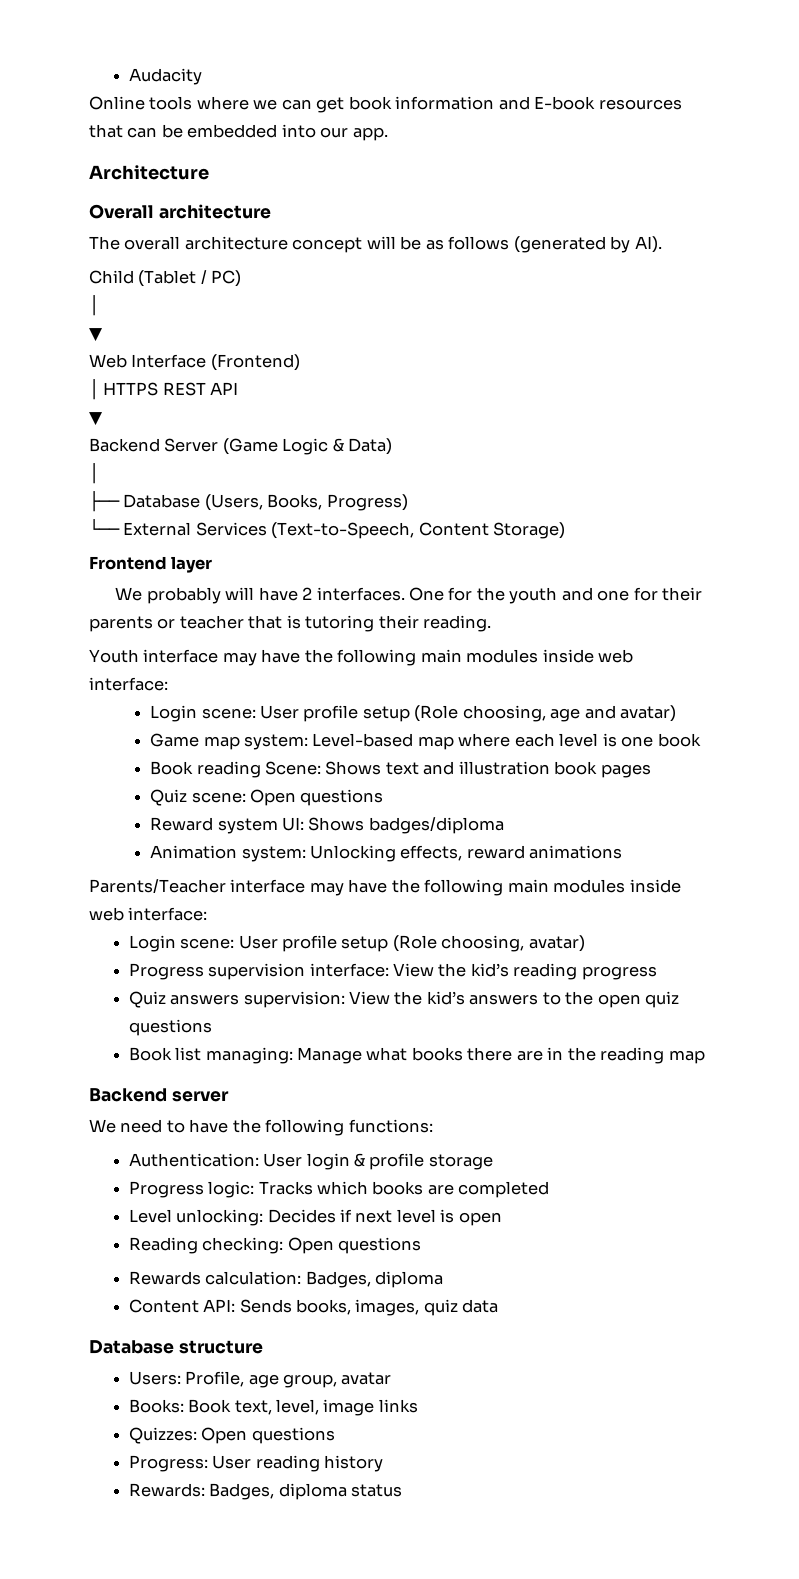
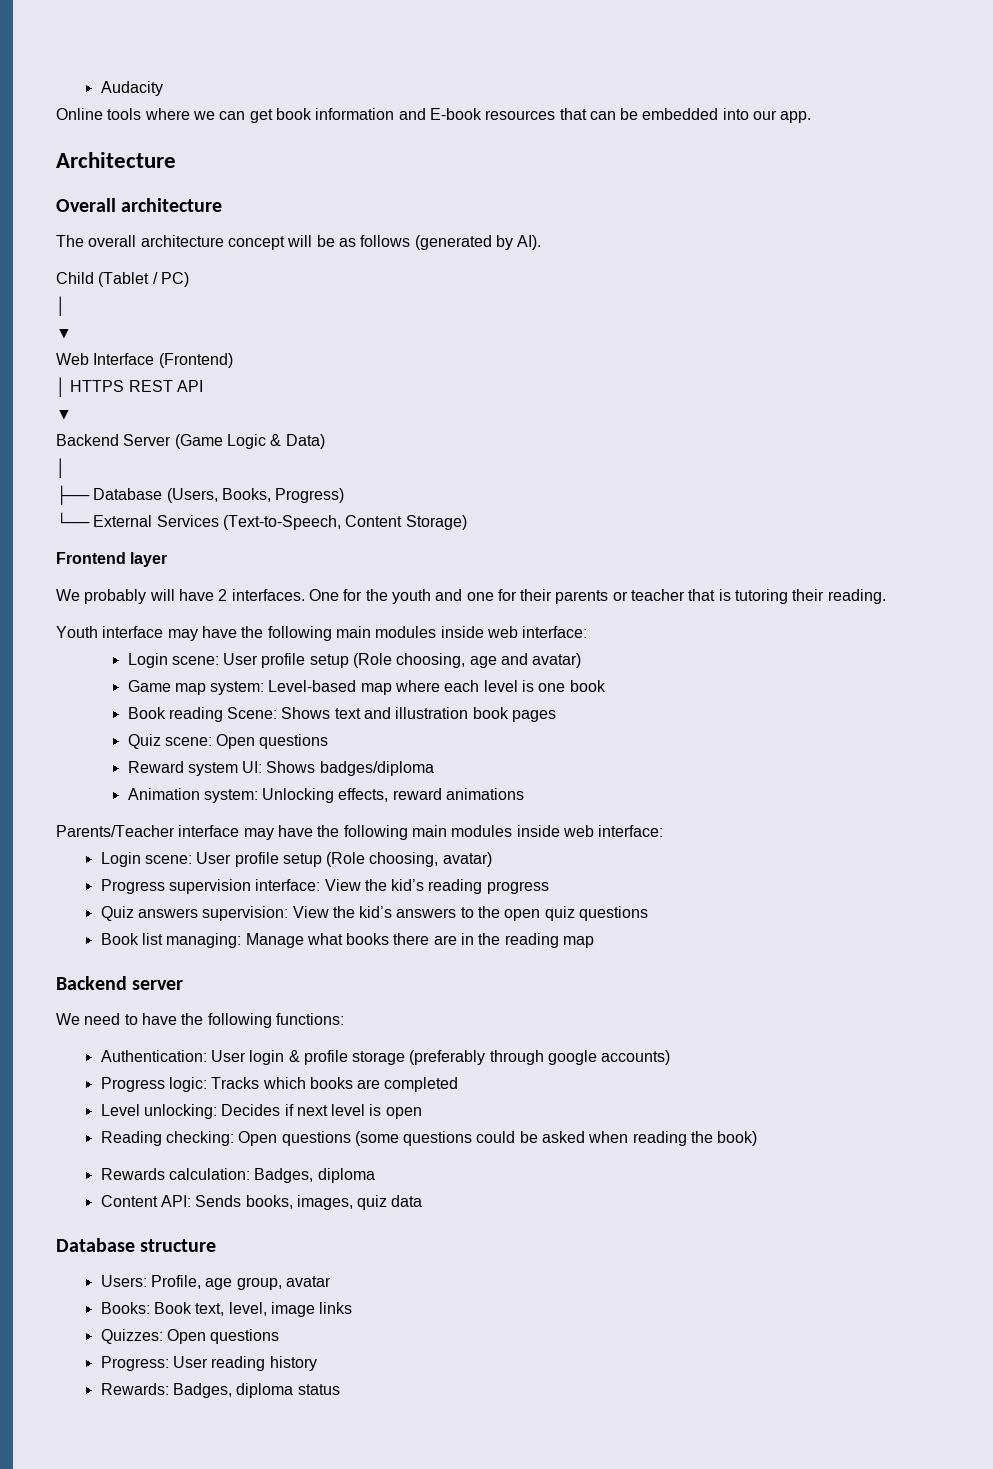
- Authentication: User login & profile storage
+ Authentication: User login & profile storage (preferably through google accounts)
- Reading checking: Open questions
+ Reading checking: Open questions (some questions could be asked when reading the book)

